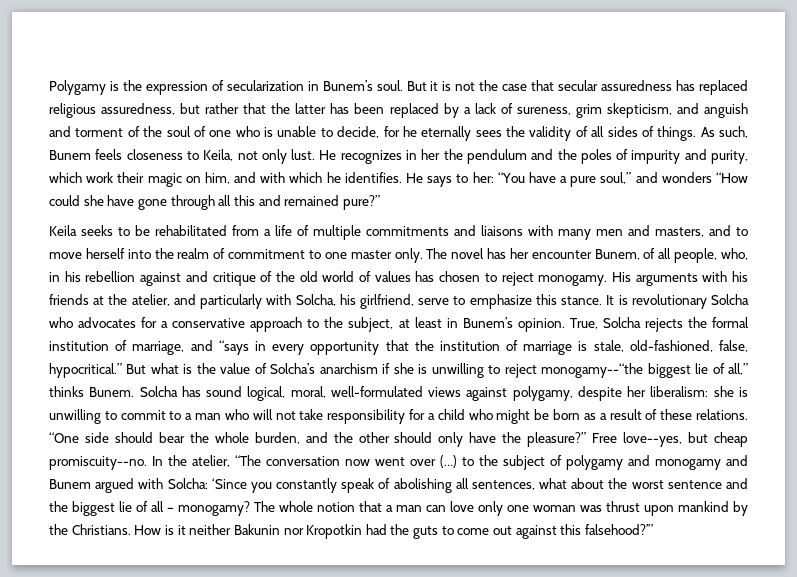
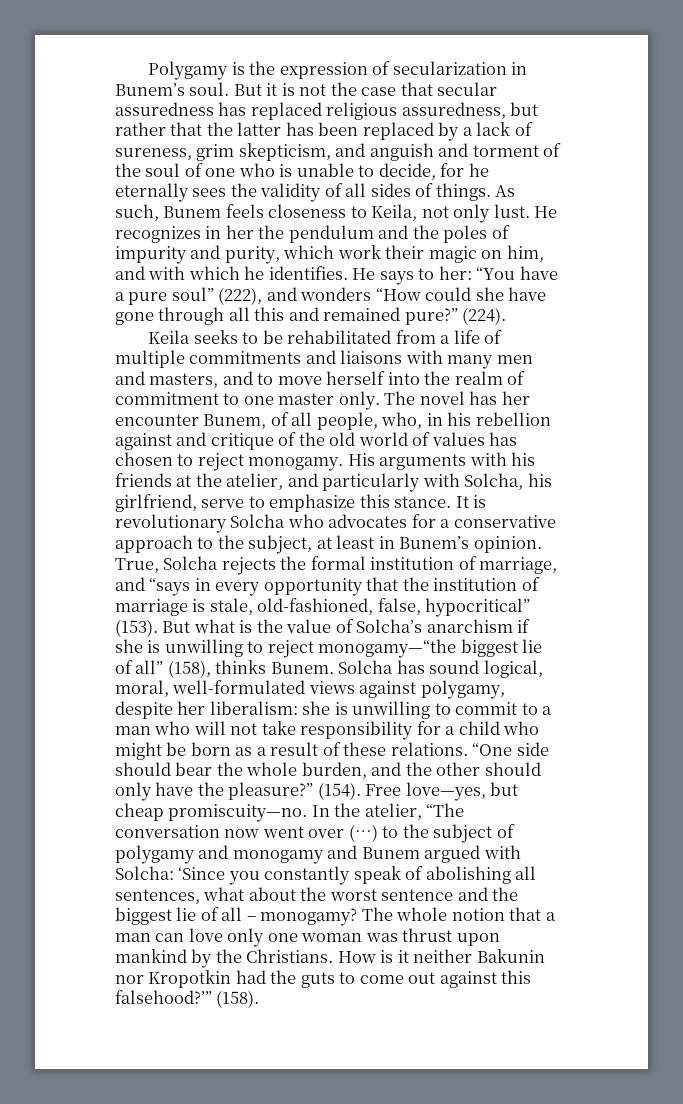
- He says to her: “You have a pure soul,” and wonders “How could she have gone through all this and remained pure?”
+ He says to her: “You have a pure soul” (222), and wonders “How could she have gone through all this and remained pure?” (224).
- True, Solcha rejects the formal institution of marriage, and “says in every opportunity that the institution of marriage is stale, old-fashioned, false, hypocritical.”
+ True, Solcha rejects the formal institution of marriage, and “says in every opportunity that the institution of marriage is stale, old-fashioned, false, hypocritical” (153).
- But what is the value of Solcha’s anarchism if she is unwilling to reject monogamy--“the biggest lie of all,” thinks Bunem.
+ But what is the value of Solcha’s anarchism if she is unwilling to reject monogamy—“the biggest lie of all” (158), thinks Bunem.
- Free love--yes, but cheap promiscuity--no.
+ (154). Free love—yes, but cheap promiscuity—no.
+ (158).

